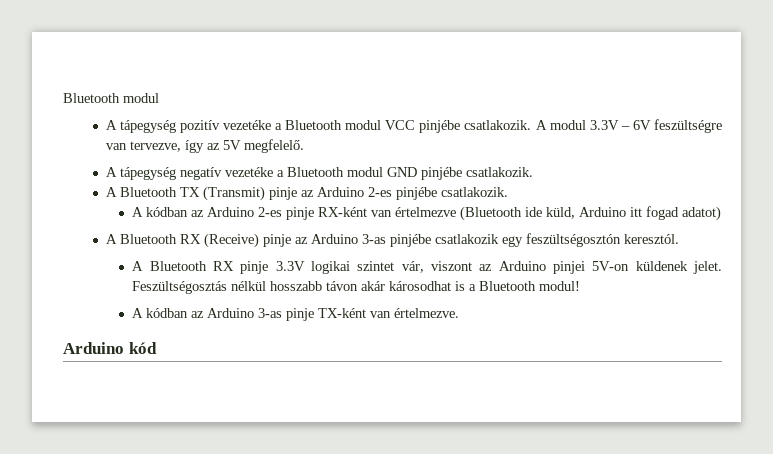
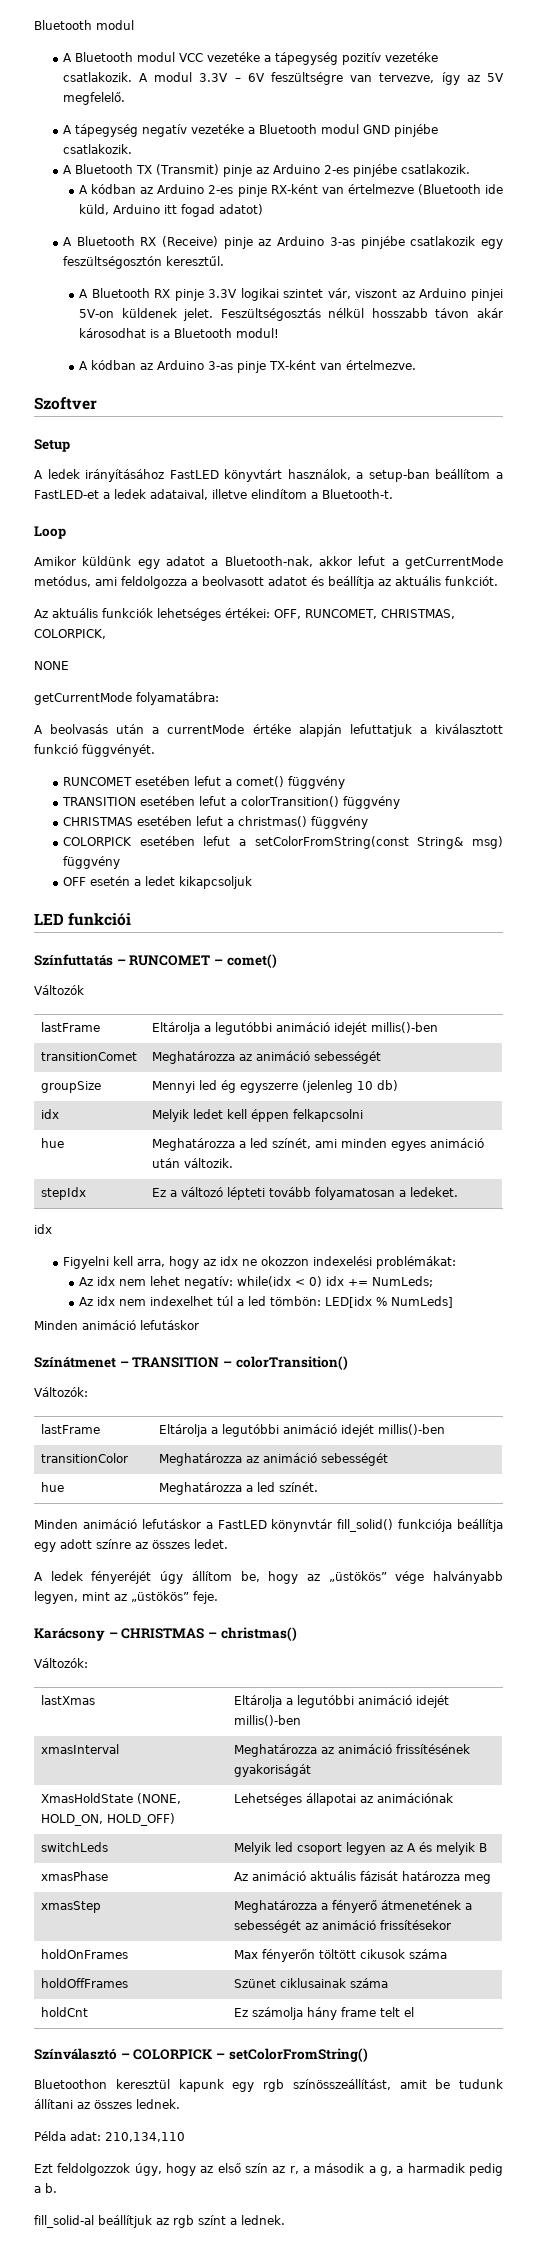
- A tápegység pozitív vezetéke a Bluetooth modul VCC pinjébe csatlakozik.
+ A Bluetooth modul VCC vezetéke a tápegység pozitív vezetéke csatlakozik.
- A Bluetooth RX (Receive) pinje az Arduino 3-as pinjébe csatlakozik egy feszültségosztón keresztól.
+ A Bluetooth RX (Receive) pinje az Arduino 3-as pinjébe csatlakozik egy feszültségosztón keresztűl.
- Arduino kód
+ Szoftver
+ Setup
+ A ledek irányításához FastLED könyvtárt használok, a setup-ban beállítom a FastLED-et a ledek adataival, illetve elindítom a Bluetooth-t.
+ Loop
+ Amikor küldünk egy adatot a Bluetooth-nak, akkor lefut a getCurrentMode metódus, ami feldolgozza a beolvasott adatot és beállítja az aktuális funkciót.
+ Az aktuális funkciók lehetséges értékei: OFF, RUNCOMET, CHRISTMAS, COLORPICK,
+ NONE
+ getCurrentMode folyamatábra:
+ A beolvasás után a currentMode értéke alapján lefuttatjuk a kiválasztott funkció függvényét.
+ RUNCOMET esetében lefut a comet() függvény
+ TRANSITION esetében lefut a colorTransition() függvény
+ CHRISTMAS esetében lefut a christmas() függvény
+ COLORPICK esetében lefut a setColorFromString(const String& msg) függvény
+ OFF esetén a ledet kikapcsoljuk
+ LED funkciói
+ Színfuttatás – RUNCOMET – comet()
+ Változók
+ lastFrame | Eltárolja a legutóbbi animáció idejét millis()-ben
+ transitionComet | Meghatározza az animáció sebességét
+ groupSize | Mennyi led ég egyszerre (jelenleg 10 db)
+ idx | Melyik ledet kell éppen felkapcsolni
+ hue | Meghatározza a led színét, ami minden egyes animáció után változik.
+ stepIdx | Ez a változó lépteti tovább folyamatosan a ledeket.
+ idx
+ Figyelni kell arra, hogy az idx ne okozzon indexelési problémákat:
+ Az idx nem lehet negatív: while(idx < 0) idx += NumLeds;
+ Az idx nem indexelhet túl a led tömbön: LED[idx % NumLeds]
+ Minden animáció lefutáskor
+ Színátmenet – TRANSITION – colorTransition()
+ Változók:
+ lastFrame | Eltárolja a legutóbbi animáció idejét millis()-ben
+ transitionColor | Meghatározza az animáció sebességét
+ hue | Meghatározza a led színét.
+ Minden animáció lefutáskor a FastLED könynvtár fill_solid() funkciója beállítja egy adott színre az összes ledet.
+ A ledek fényeréjét úgy állítom be, hogy az „üstökös” vége halványabb legyen, mint az „üstökös” feje.
+ Karácsony – CHRISTMAS – christmas()
+ Változók:
+ lastXmas | Eltárolja a legutóbbi animáció idejét millis()-ben
+ xmasInterval | Meghatározza az animáció frissítésének gyakoriságát
+ XmasHoldState (NONE, HOLD_ON, HOLD_OFF) | Lehetséges állapotai az animációnak
+ switchLeds | Melyik led csoport legyen az A és melyik B
+ xmasPhase | Az animáció aktuális fázisát határozza meg
+ xmasStep | Meghatározza a fényerő átmenetének a sebességét az animáció frissítésekor
+ holdOnFrames | Max fényerőn töltött cikusok száma
+ holdOffFrames | Szünet ciklusainak száma
+ holdCnt | Ez számolja hány frame telt el
+ Színválasztó – COLORPICK – setColorFromString()
+ Bluetoothon keresztül kapunk egy rgb színösszeállítást, amit be tudunk állítani az összes lednek.
+ Példa adat: 210,134,110
+ Ezt feldolgozzok úgy, hogy az első szín az r, a második a g, a harmadik pedig a b.
+ fill_solid-al beállítjuk az rgb színt a lednek.

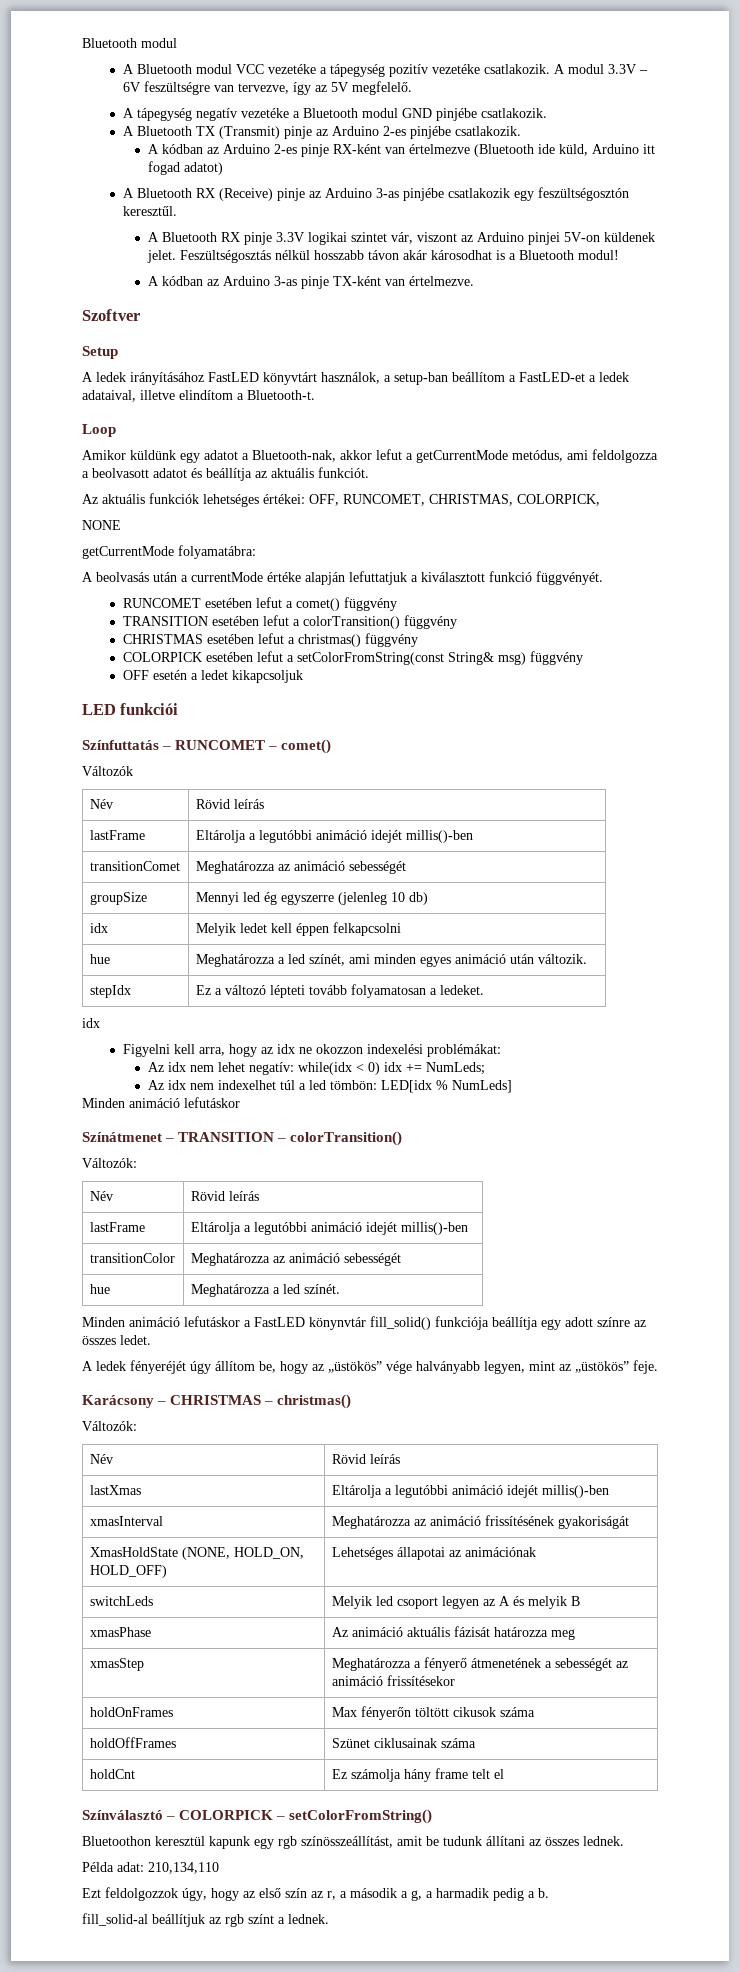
  Változók
+ Név | Rövid leírás
  Színátmenet – TRANSITION – colorTransition()
  Változók:
+ Név | Rövid leírás
  Karácsony – CHRISTMAS – christmas()
  Változók:
+ Név | Rövid leírás

